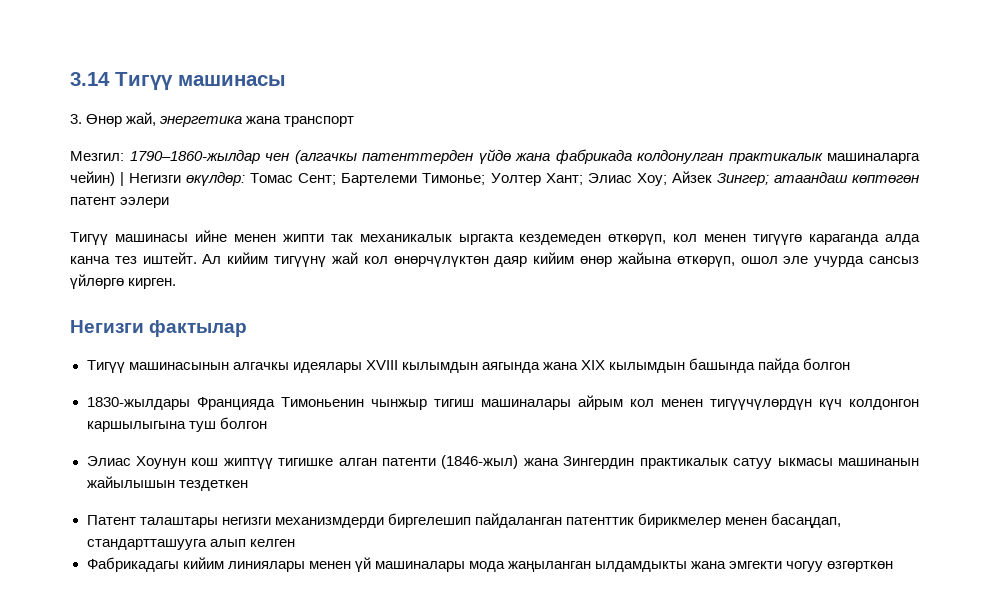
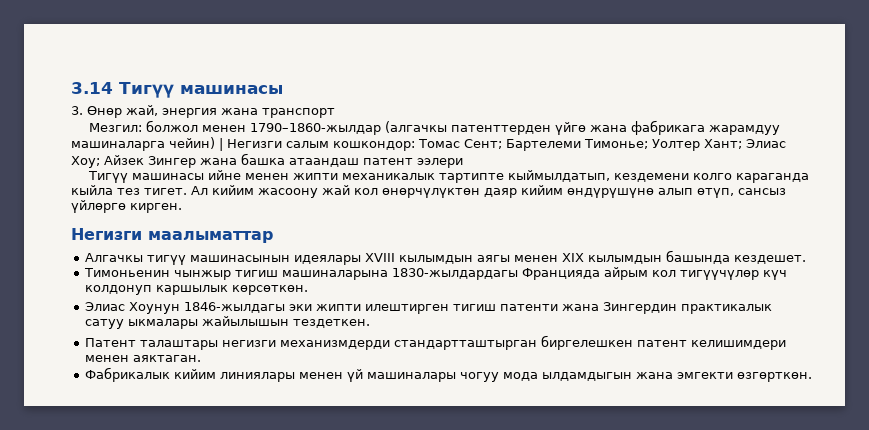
- 3. Өнөр жай, энергетика жана транспорт
+ 3. Өнөр жай, энергия жана транспорт
- Мезгил: 1790–1860-жылдар чен (алгачкы патенттерден үйдө жана фабрикада колдонулган практикалык машиналарга чейин) | Негизги өкүлдөр: Томас Сент; Бартелеми Тимонье; Уолтер Хант; Элиас Хоу; Айзек Зингер; атаандаш көптөгөн патент ээлери
+ Мезгил: болжол менен 1790–1860-жылдар (алгачкы патенттерден үйгө жана фабрикага жарамдуу машиналарга чейин) | Негизги салым кошкондор: Томас Сент; Бартелеми Тимонье; Уолтер Хант; Элиас Хоу; Айзек Зингер жана башка атаандаш патент ээлери
- Тигүү машинасы ийне менен жипти так механикалык ыргакта кездемеден өткөрүп, кол менен тигүүгө караганда алда канча тез иштейт.
+ Тигүү машинасы ийне менен жипти механикалык тартипте кыймылдатып, кездемени колго караганда кыйла тез тигет.
- Ал кийим тигүүнү жай кол өнөрчүлүктөн даяр кийим өнөр жайына өткөрүп, ошол эле учурда сансыз үйлөргө кирген.
+ Ал кийим жасоону жай кол өнөрчүлүктөн даяр кийим өндүрүшүнө алып өтүп, сансыз үйлөргө кирген.
- Негизги фактылар
- Тигүү машинасынын алгачкы идеялары XVIII кылымдын аягында жана XIX кылымдын башында пайда болгон
- 1830-жылдары Францияда Тимоньенин чынжыр тигиш машиналары айрым кол менен тигүүчүлөрдүн күч колдонгон каршылыгына туш болгон
- Элиас Хоунун кош жиптүү тигишке алган патенти (1846-жыл) жана Зингердин практикалык сатуу ыкмасы машинанын жайылышын тездеткен
- Патент талаштары негизги механизмдерди биргелешип пайдаланган патенттик бирикмелер менен басаңдап, стандартташууга алып келген
- Фабрикадагы кийим линиялары менен үй машиналары мода жаңыланган ылдамдыкты жана эмгекти чогуу өзгөрткөн
+ Негизги маалыматтар
+ Алгачкы тигүү машинасынын идеялары XVIII кылымдын аягы менен XIX кылымдын башында кездешет.
+ Тимоньенин чынжыр тигиш машиналарына 1830-жылдардагы Францияда айрым кол тигүүчүлөр күч колдонуп каршылык көрсөткөн.
+ Элиас Хоунун 1846-жылдагы эки жипти илештирген тигиш патенти жана Зингердин практикалык сатуу ыкмалары жайылышын тездеткен.
+ Патент талаштары негизги механизмдерди стандартташтырган биргелешкен патент келишимдери менен аяктаган.
+ Фабрикалык кийим линиялары менен үй машиналары чогуу мода ылдамдыгын жана эмгекти өзгөрткөн.

